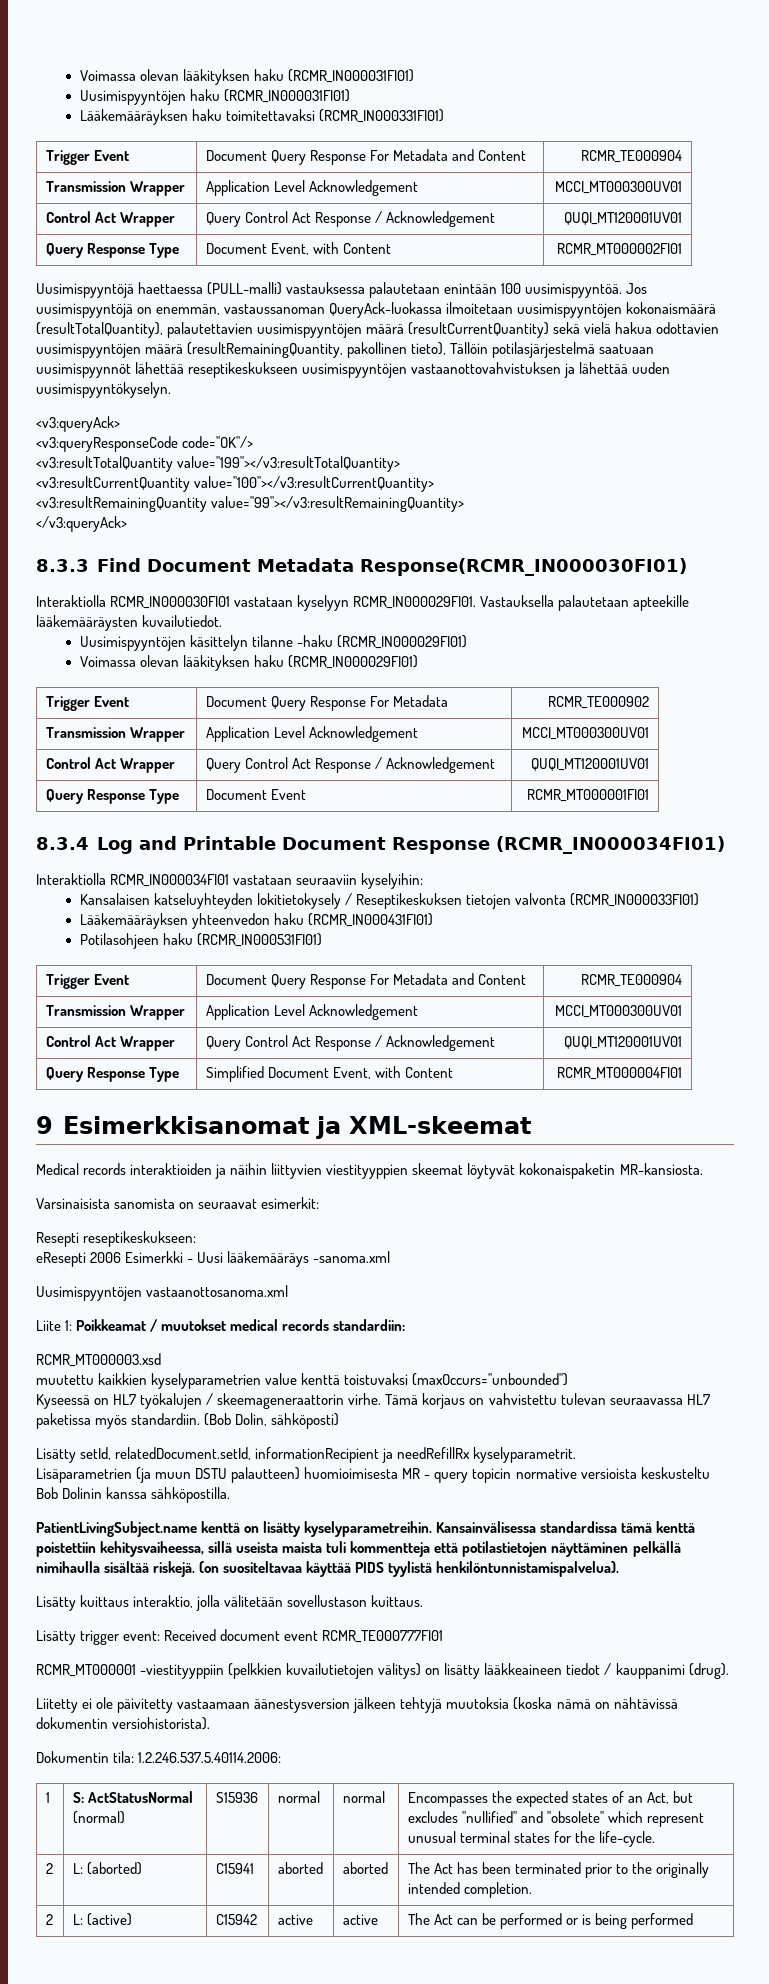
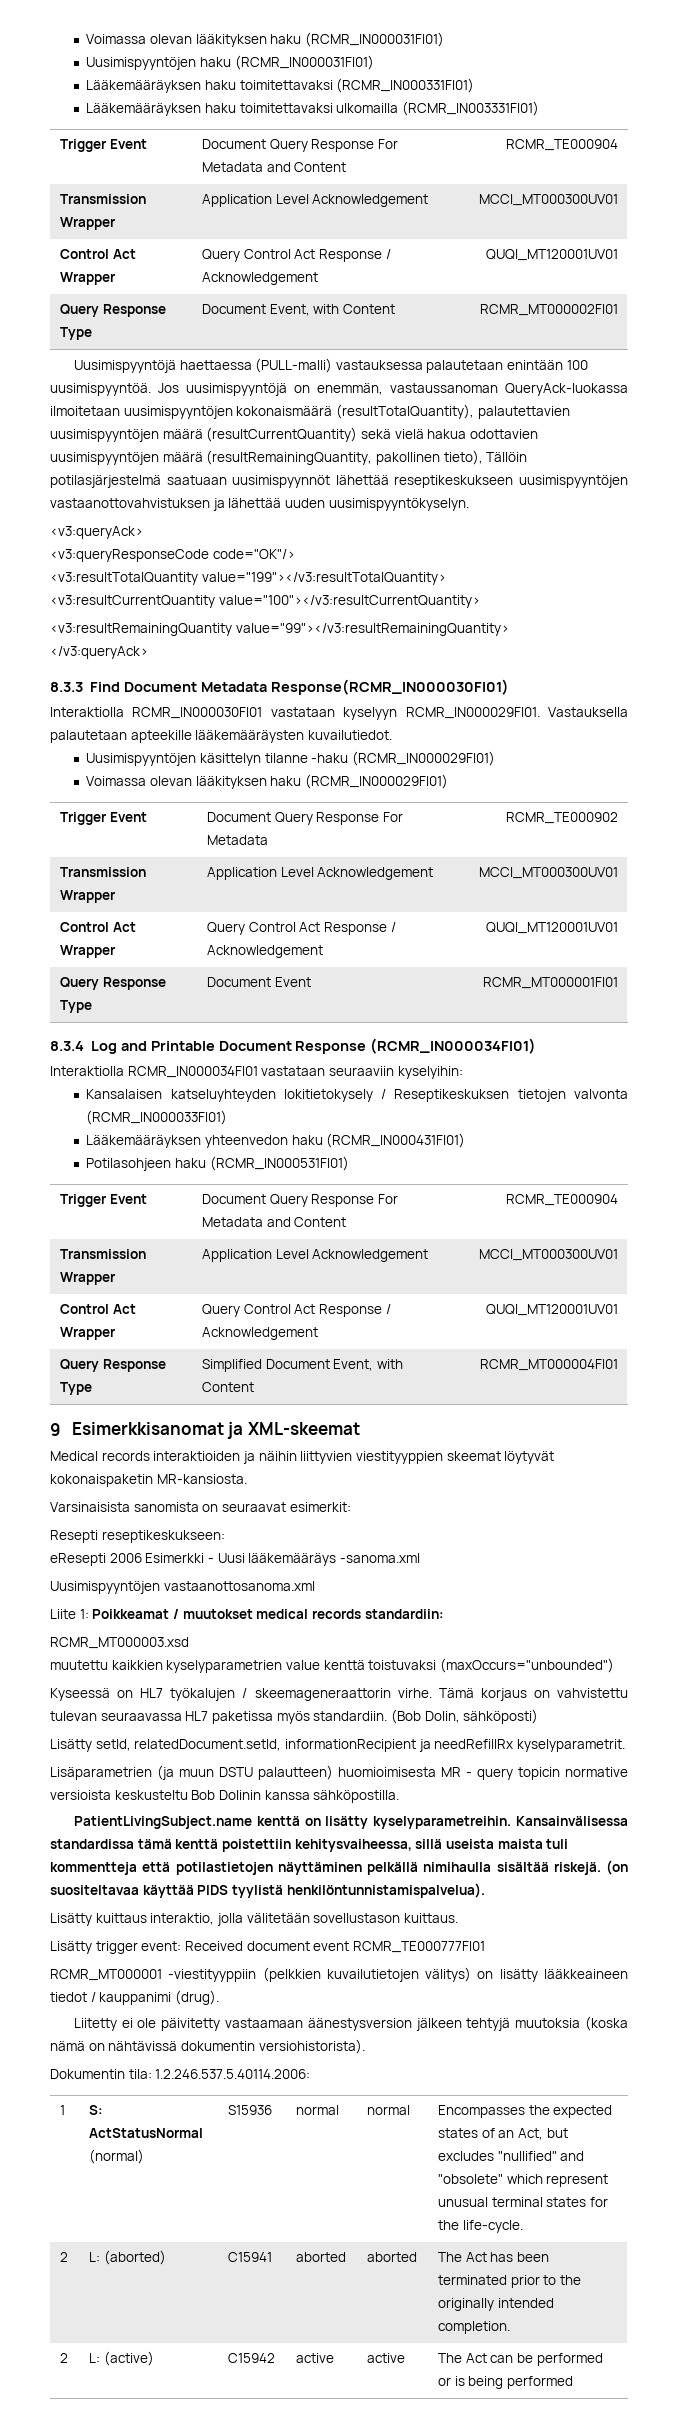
+ Lääkemääräyksen haku toimitettavaksi ulkomailla (RCMR_IN003331FI01)

